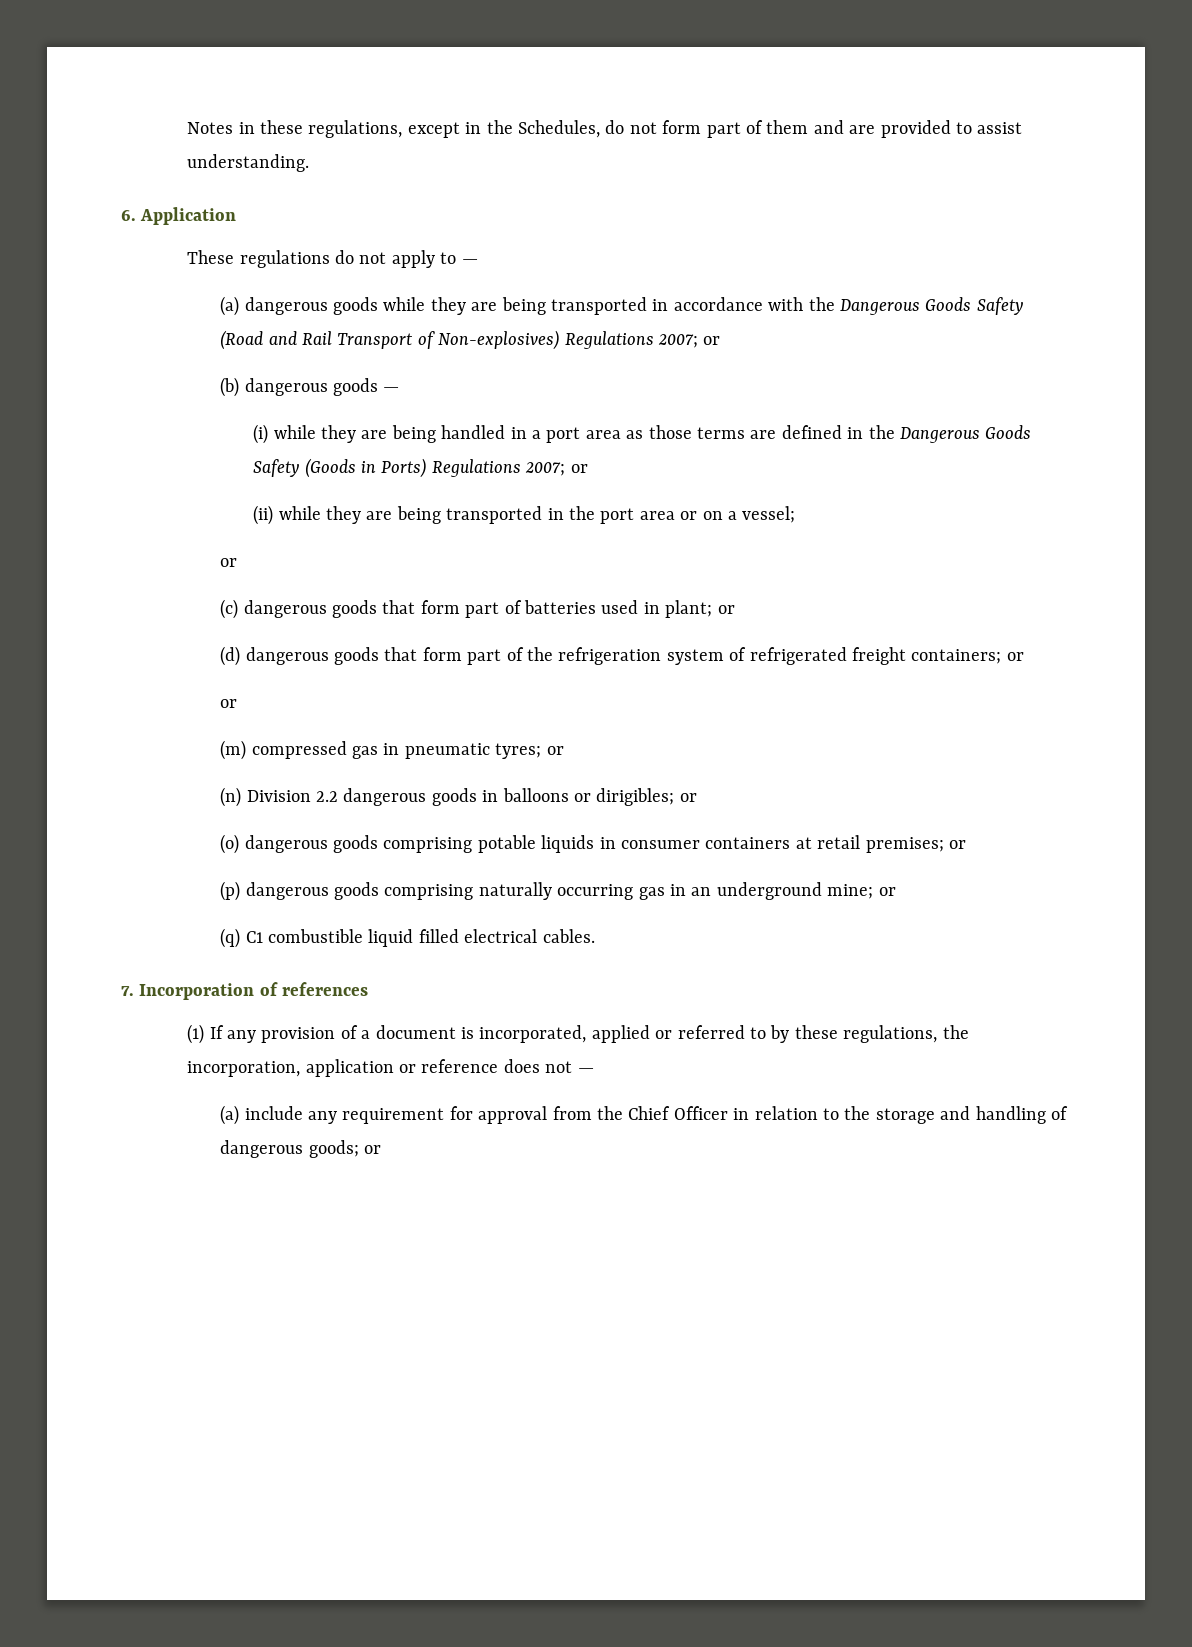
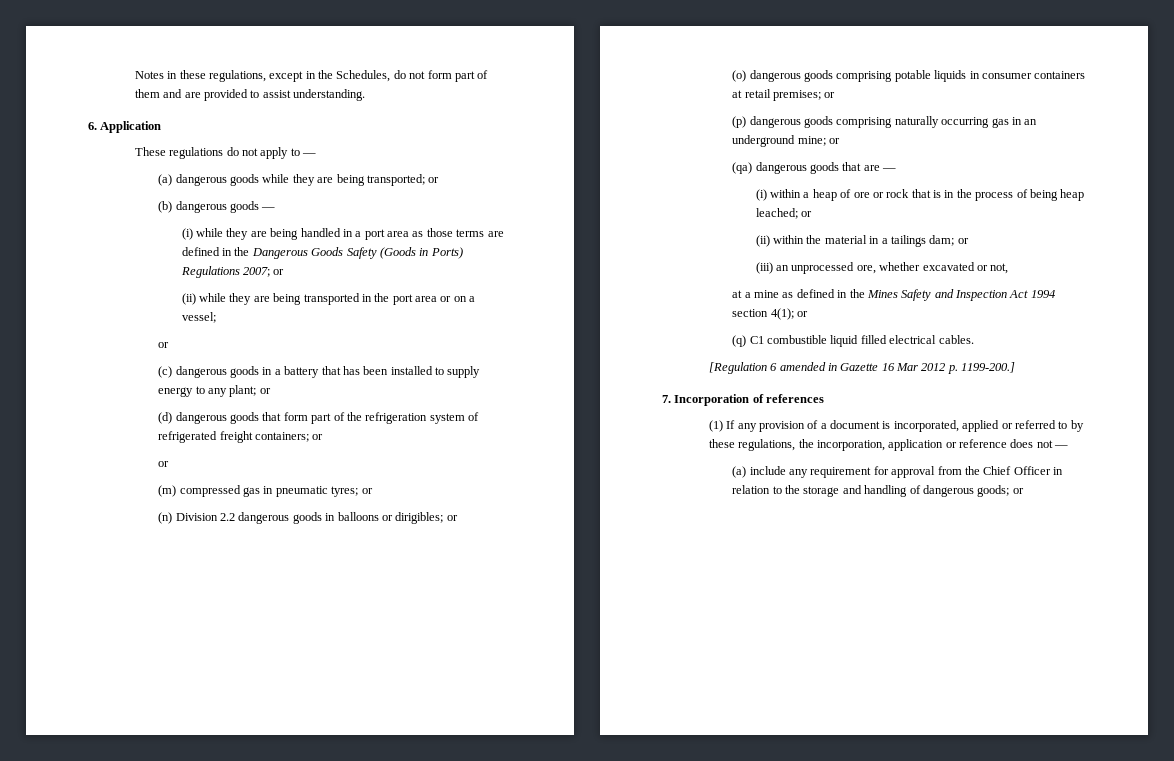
- (a) dangerous goods while they are being transported in accordance with the Dangerous Goods Safety (Road and Rail Transport of Non-explosives) Regulations 2007; or
+ (a) dangerous goods while they are being transported; or
- (c) dangerous goods that form part of batteries used in plant; or
+ (c) dangerous goods in a battery that has been installed to supply energy to any plant; or
+ (qa) dangerous goods that are —
+ (i) within a heap of ore or rock that is in the process of being heap leached; or
+ (ii) within the material in a tailings dam; or
+ (iii) an unprocessed ore, whether excavated or not,
+ at a mine as defined in the Mines Safety and Inspection Act 1994 section 4(1); or
+ [Regulation 6 amended in Gazette 16 Mar 2012 p. 1199-200.]

